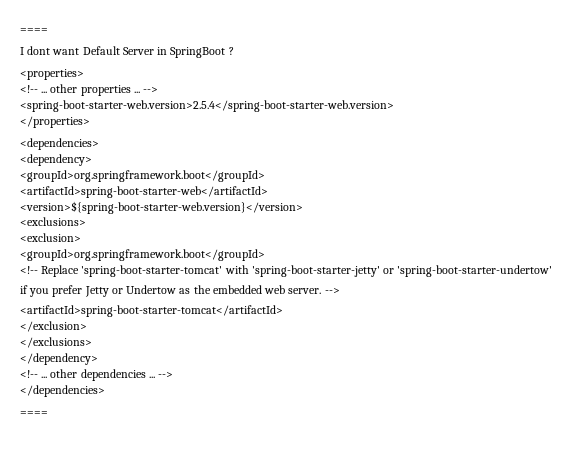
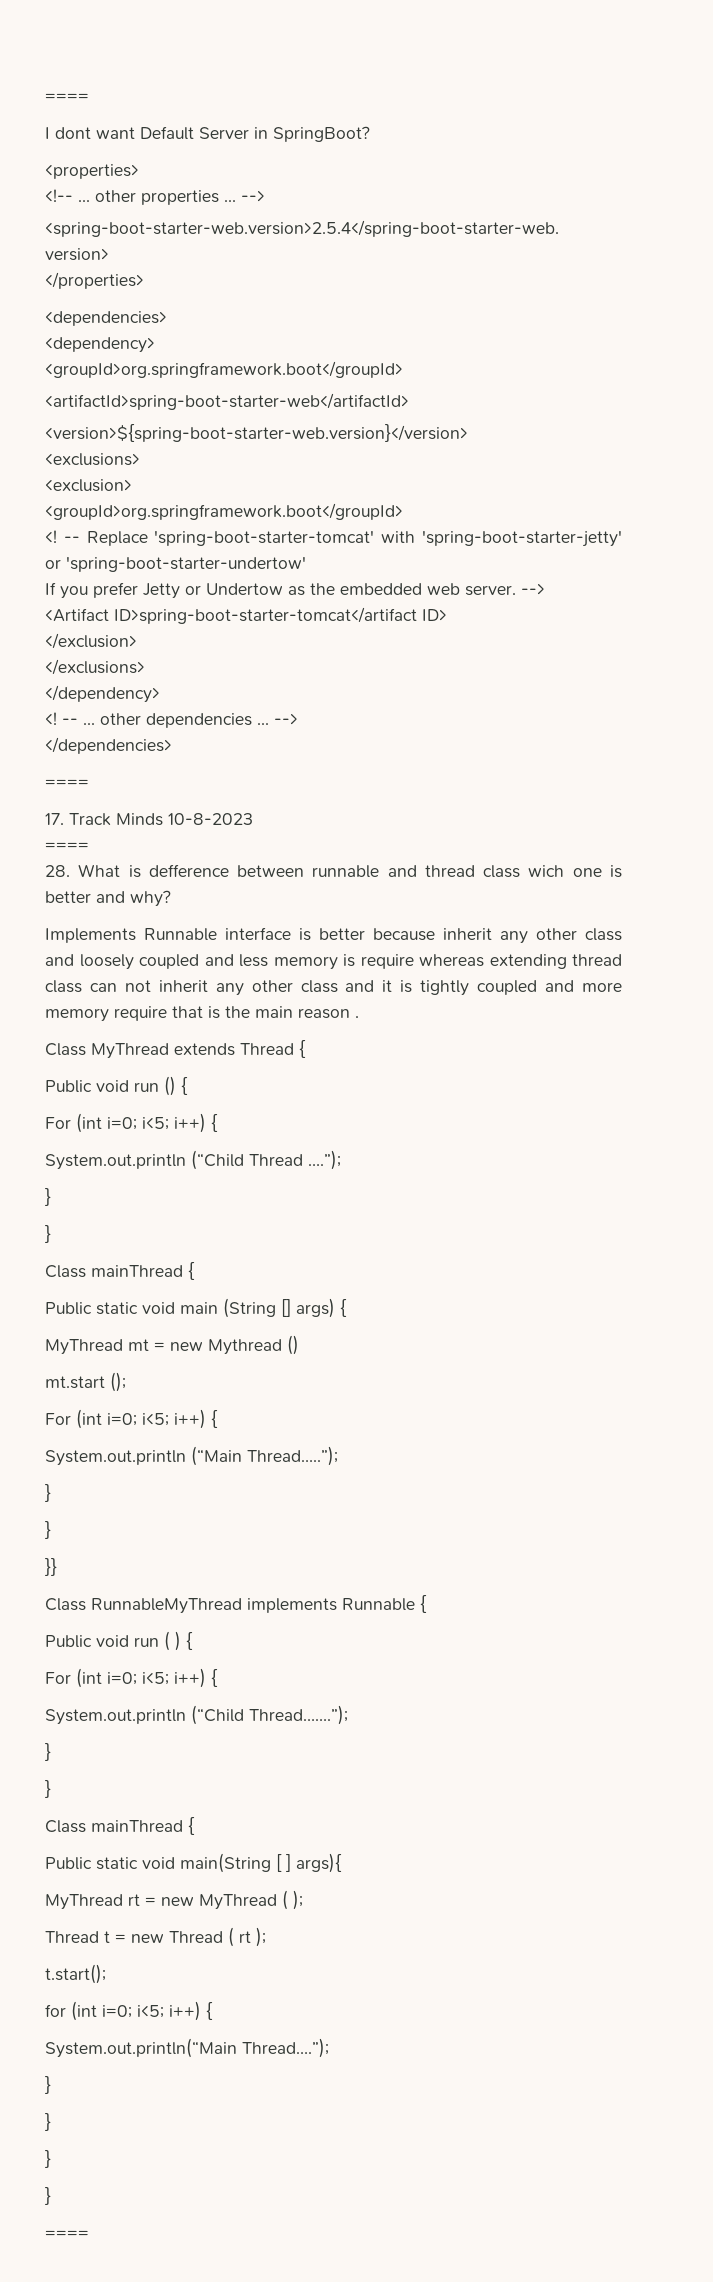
- I dont want Default Server in SpringBoot ?
+ I dont want Default Server in SpringBoot?
- <!-- Replace 'spring-boot-starter-tomcat' with 'spring-boot-starter-jetty' or 'spring-boot-starter-undertow'
+ <! -- Replace 'spring-boot-starter-tomcat' with 'spring-boot-starter-jetty' or 'spring-boot-starter-undertow'
- if you prefer Jetty or Undertow as the embedded web server.
+ If you prefer Jetty or Undertow as the embedded web server.
- <artifactId>spring-boot-starter-tomcat</artifactId>
+ <Artifact ID>spring-boot-starter-tomcat</artifact ID>
- <!-- ... other dependencies ...
+ <! -- ... other dependencies ...
+ 17. Track Minds 10-8-2023
+ ====
+ 28. What is defference between runnable and thread class wich one is better and why?
+ Implements Runnable interface is better because inherit any other class and loosely coupled and less memory is require whereas extending thread class can not inherit any other class and it is tightly coupled and more memory require that is the main reason .
+ Class MyThread extends Thread {
+ Public void run () {
+ For (int i=0; i<5; i++) {
+ System.out.println (“Child Thread ….”);
+ }
+ }
+ Class mainThread {
+ Public static void main (String [] args) {
+ MyThread mt = new Mythread ()
+ mt.start ();
+ For (int i=0; i<5; i++) {
+ System.out.println (“Main Thread…..”);
+ }
+ }
+ }}
+ Class RunnableMyThread implements Runnable {
+ Public void run ( ) {
+ For (int i=0; i<5; i++) {
+ System.out.println (“Child Thread…….”);
+ }
+ }
+ Class mainThread {
+ Public static void main(String [ ] args){
+ MyThread rt = new MyThread ( );
+ Thread t = new Thread ( rt );
+ t.start();
+ for (int i=0; i<5; i++) {
+ System.out.println(“Main Thread….”);
+ }
+ }
+ }
+ }
+ ====

